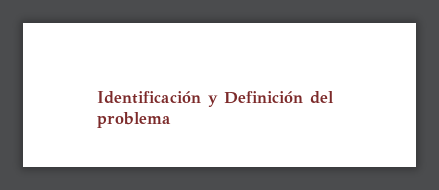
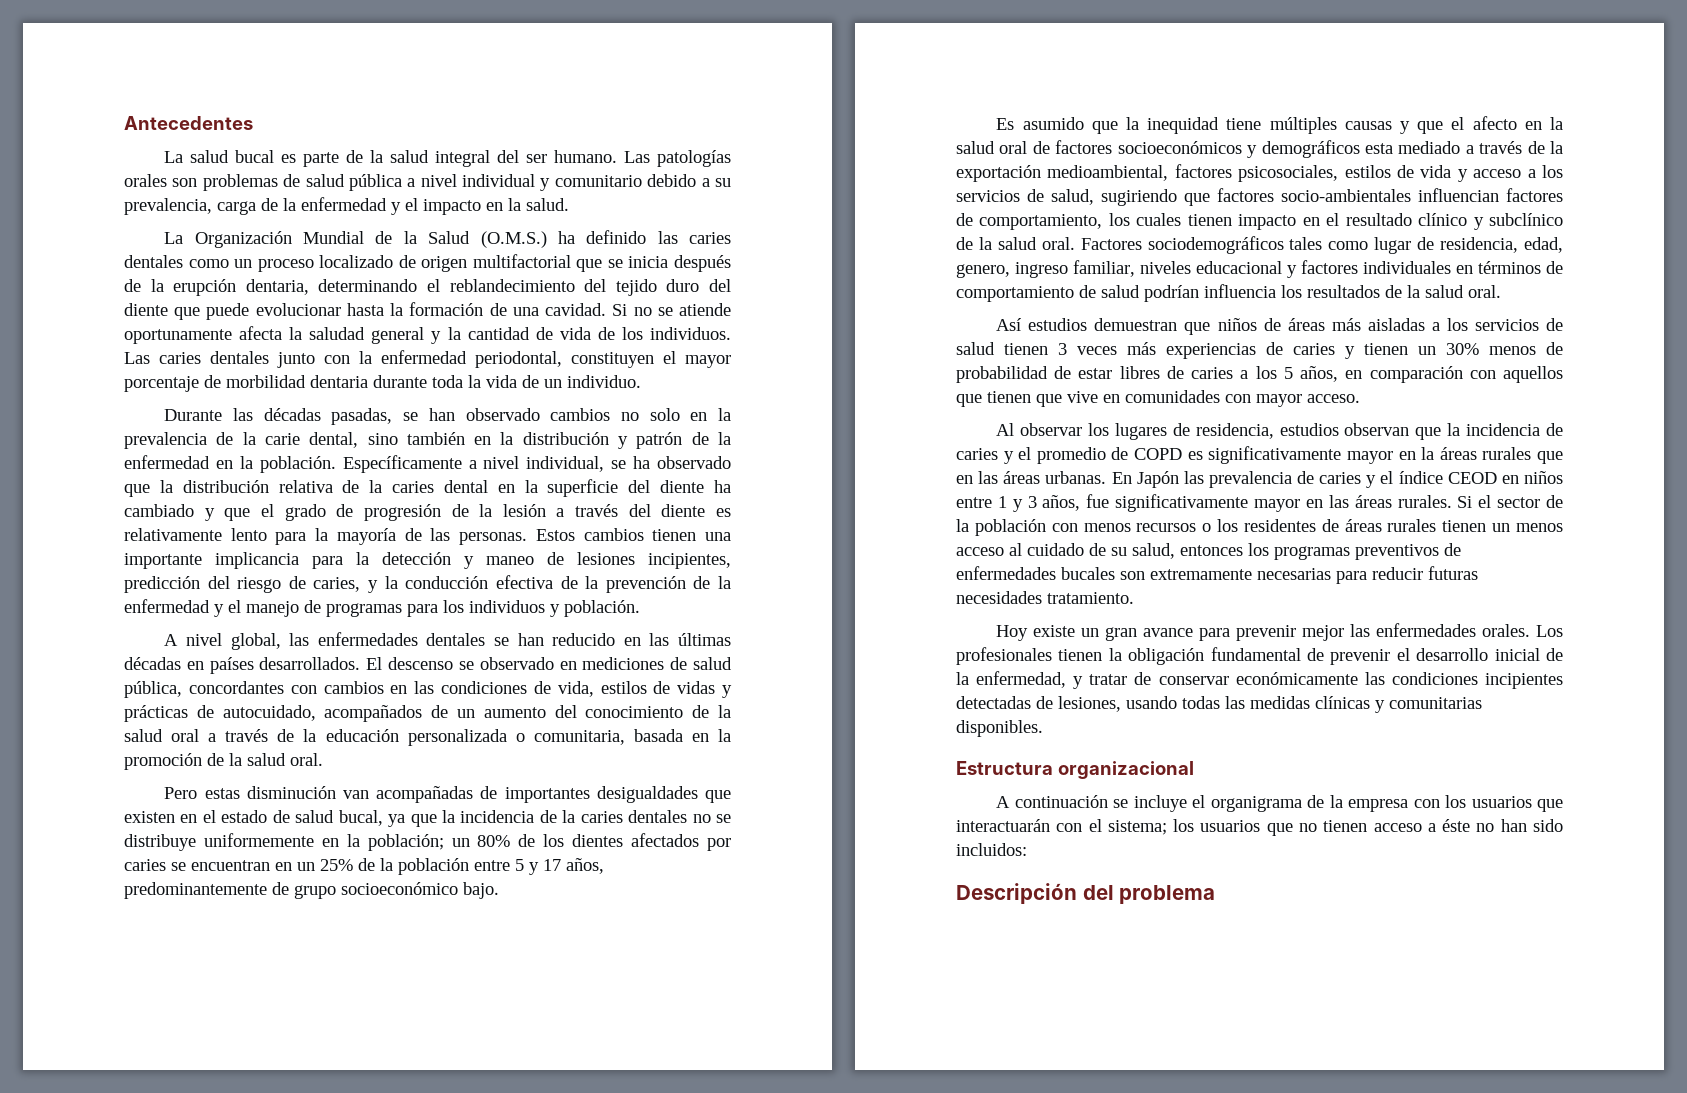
- Identificación y Definición del problema
+ Antecedentes
+ La salud bucal es parte de la salud integral del ser humano. Las patologías orales son problemas de salud pública a nivel individual y comunitario debido a su prevalencia, carga de la enfermedad y el impacto en la salud.
+ La Organización Mundial de la Salud (O.M.S.) ha definido las caries dentales como un proceso localizado de origen multifactorial que se inicia después de la erupción dentaria, determinando el reblandecimiento del tejido duro del diente que puede evolucionar hasta la formación de una cavidad. Si no se atiende oportunamente afecta la saludad general y la cantidad de vida de los individuos. Las caries dentales junto con la enfermedad periodontal, constituyen el mayor porcentaje de morbilidad dentaria durante toda la vida de un individuo.
+ Durante las décadas pasadas, se han observado cambios no solo en la prevalencia de la carie dental, sino también en la distribución y patrón de la enfermedad en la población. Específicamente a nivel individual, se ha observado que la distribución relativa de la caries dental en la superficie del diente ha cambiado y que el grado de progresión de la lesión a través del diente es relativamente lento para la mayoría de las personas. Estos cambios tienen una importante implicancia para la detección y maneo de lesiones incipientes, predicción del riesgo de caries, y la conducción efectiva de la prevención de la enfermedad y el manejo de programas para los individuos y población.
+ A nivel global, las enfermedades dentales se han reducido en las últimas décadas en países desarrollados. El descenso se observado en mediciones de salud pública, concordantes con cambios en las condiciones de vida, estilos de vidas y prácticas de autocuidado, acompañados de un aumento del conocimiento de la salud oral a través de la educación personalizada o comunitaria, basada en la promoción de la salud oral.
+ Pero estas disminución van acompañadas de importantes desigualdades que existen en el estado de salud bucal, ya que la incidencia de la caries dentales no se distribuye uniformemente en la población; un 80% de los dientes afectados por caries se encuentran en un 25% de la población entre 5 y 17 años, predominantemente de grupo socioeconómico bajo.
+ Es asumido que la inequidad tiene múltiples causas y que el afecto en la salud oral de factores socioeconómicos y demográficos esta mediado a través de la exportación medioambiental, factores psicosociales, estilos de vida y acceso a los servicios de salud, sugiriendo que factores socio-ambientales influencian factores de comportamiento, los cuales tienen impacto en el resultado clínico y subclínico de la salud oral. Factores sociodemográficos tales como lugar de residencia, edad, genero, ingreso familiar, niveles educacional y factores individuales en términos de comportamiento de salud podrían influencia los resultados de la salud oral.
+ Así estudios demuestran que niños de áreas más aisladas a los servicios de salud tienen 3 veces más experiencias de caries y tienen un 30% menos de probabilidad de estar libres de caries a los 5 años, en comparación con aquellos que tienen que vive en comunidades con mayor acceso.
+ Al observar los lugares de residencia, estudios observan que la incidencia de caries y el promedio de COPD es significativamente mayor en la áreas rurales que en las áreas urbanas. En Japón las prevalencia de caries y el índice CEOD en niños entre 1 y 3 años, fue significativamente mayor en las áreas rurales. Si el sector de la población con menos recursos o los residentes de áreas rurales tienen un menos acceso al cuidado de su salud, entonces los programas preventivos de enfermedades bucales son extremamente necesarias para reducir futuras necesidades tratamiento.
+ Hoy existe un gran avance para prevenir mejor las enfermedades orales. Los profesionales tienen la obligación fundamental de prevenir el desarrollo inicial de la enfermedad, y tratar de conservar económicamente las condiciones incipientes detectadas de lesiones, usando todas las medidas clínicas y comunitarias disponibles.
+ Estructura organizacional
+ A continuación se incluye el organigrama de la empresa con los usuarios que interactuarán con el sistema; los usuarios que no tienen acceso a éste no han sido incluidos:
+ Descripción del problema

